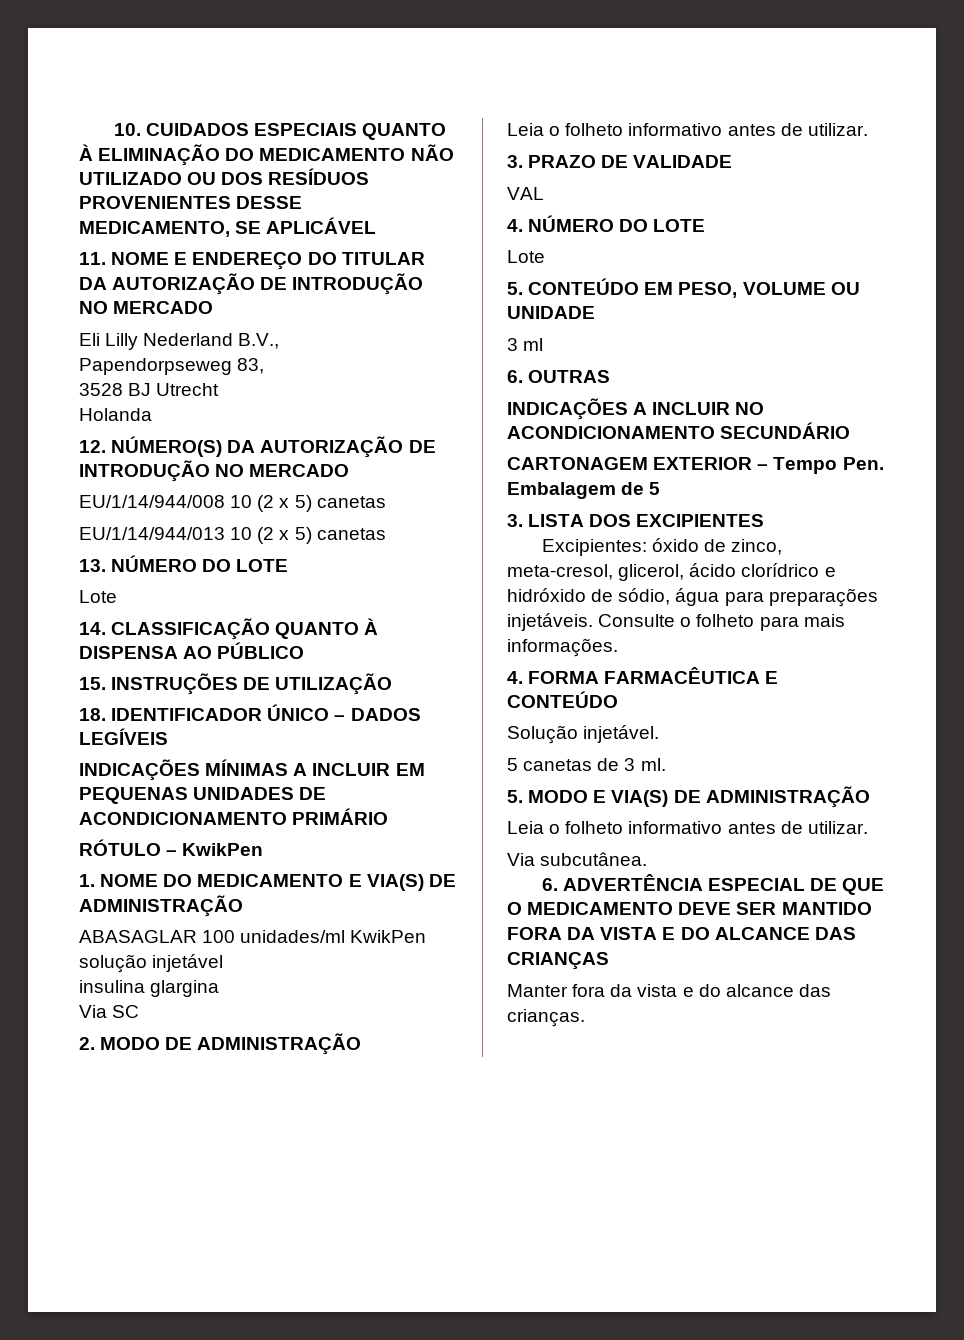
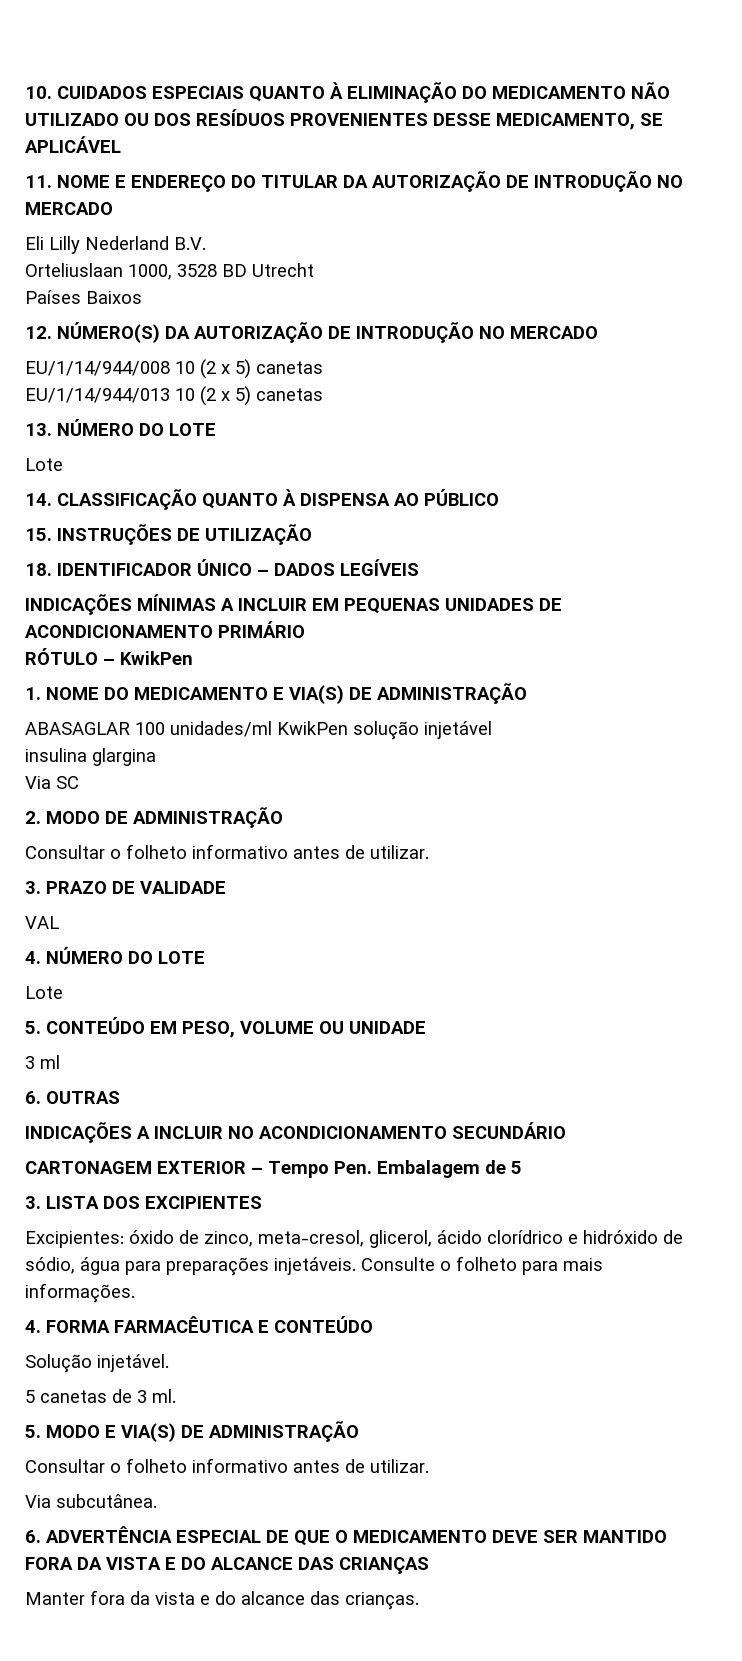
- Eli Lilly Nederland B.V.,
- Papendorpseweg 83,
- 3528 BJ Utrecht
+ Eli Lilly Nederland B.V.
+ Orteliuslaan 1000, 3528 BD Utrecht
- Holanda
+ Países Baixos
  2. MODO DE ADMINISTRAÇÃO
- Leia o folheto informativo antes de utilizar.
+ Consultar o folheto informativo antes de utilizar.
  5. MODO E VIA(S) DE ADMINISTRAÇÃO
- Leia o folheto informativo antes de utilizar.
+ Consultar o folheto informativo antes de utilizar.

